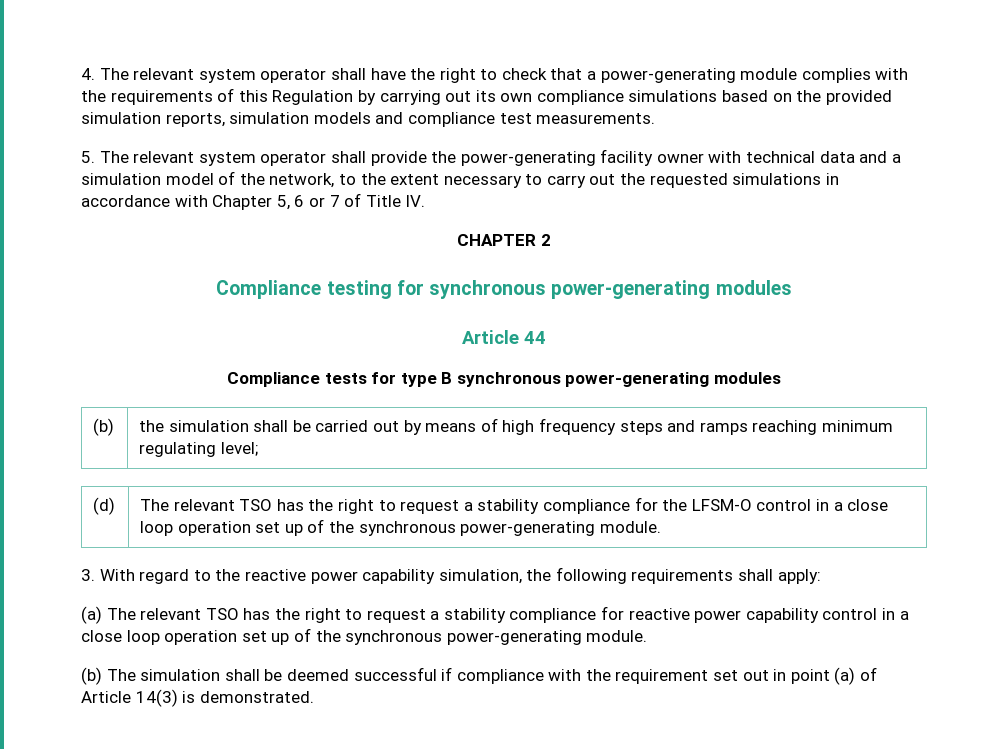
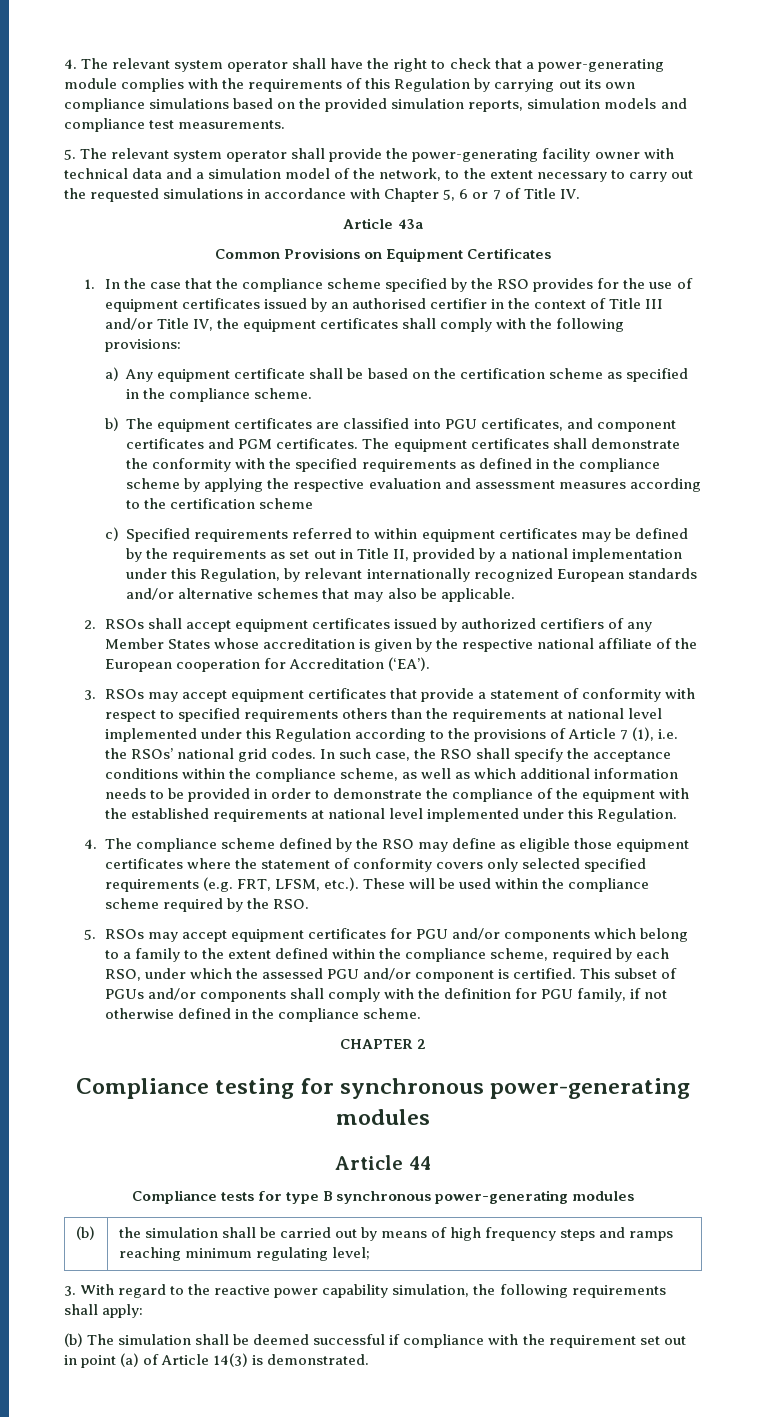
+ Article 43a
+ Common Provisions on Equipment Certificates
+ 1. In the case that the compliance scheme specified by the RSO provides for the use of equipment certificates issued by an authorised certifier in the context of Title III and/or Title IV, the equipment certificates shall comply with the following provisions:
+ a) Any equipment certificate shall be based on the certification scheme as specified in the compliance scheme.
+ b) The equipment certificates are classified into PGU certificates, and component certificates and PGM certificates. The equipment certificates shall demonstrate the conformity with the specified requirements as defined in the compliance scheme by applying the respective evaluation and assessment measures according to the certification scheme
+ c) Specified requirements referred to within equipment certificates may be defined by the requirements as set out in Title II, provided by a national implementation under this Regulation, by relevant internationally recognized European standards and/or alternative schemes that may also be applicable.
+ 2. RSOs shall accept equipment certificates issued by authorized certifiers of any Member States whose accreditation is given by the respective national affiliate of the European cooperation for Accreditation (‘EA’).
+ 3. RSOs may accept equipment certificates that provide a statement of conformity with respect to specified requirements others than the requirements at national level implemented under this Regulation according to the provisions of Article 7 (1), i.e. the RSOs’ national grid codes. In such case, the RSO shall specify the acceptance conditions within the compliance scheme, as well as which additional information needs to be provided in order to demonstrate the compliance of the equipment with the established requirements at national level implemented under this Regulation.
+ 4. The compliance scheme defined by the RSO may define as eligible those equipment certificates where the statement of conformity covers only selected specified requirements (e.g. FRT, LFSM, etc.). These will be used within the compliance scheme required by the RSO.
+ 5. RSOs may accept equipment certificates for PGU and/or components which belong to a family to the extent defined within the compliance scheme, required by each RSO, under which the assessed PGU and/or component is certified. This subset of PGUs and/or components shall comply with the definition for PGU family, if not otherwise defined in the compliance scheme.
- (d) | The relevant TSO has the right to request a stability compliance for the LFSM-O control in a close loop operation set up of the synchronous power-generating module.
- (a) The relevant TSO has the right to request a stability compliance for reactive power capability control in a close loop operation set up of the synchronous power-generating module.

